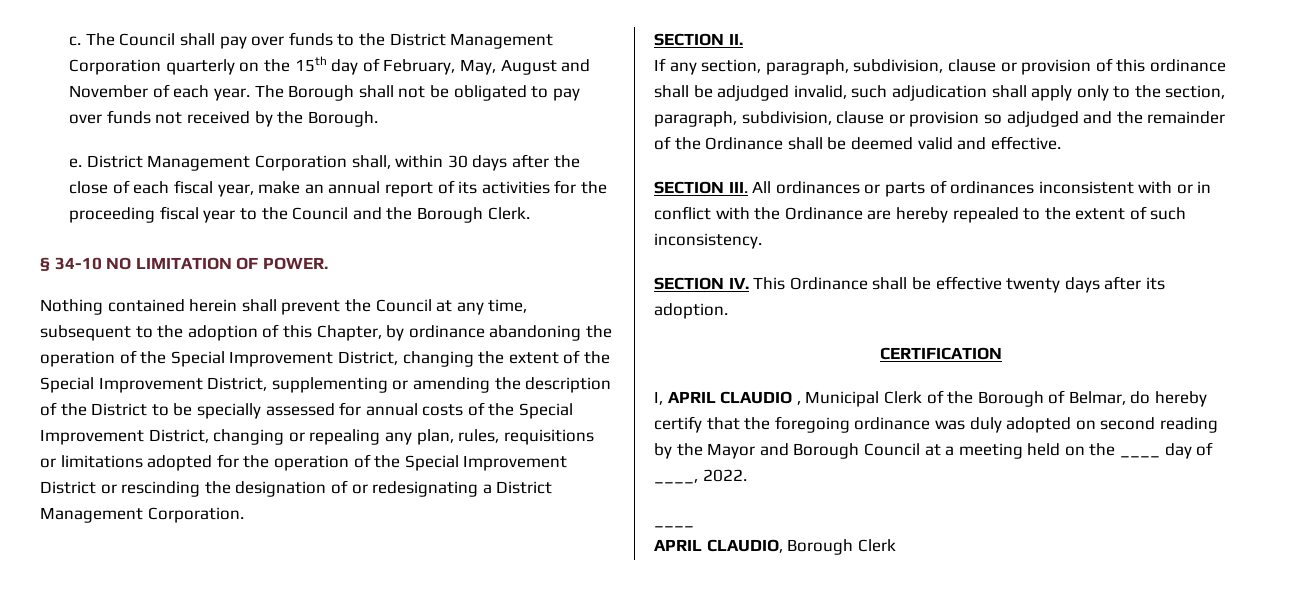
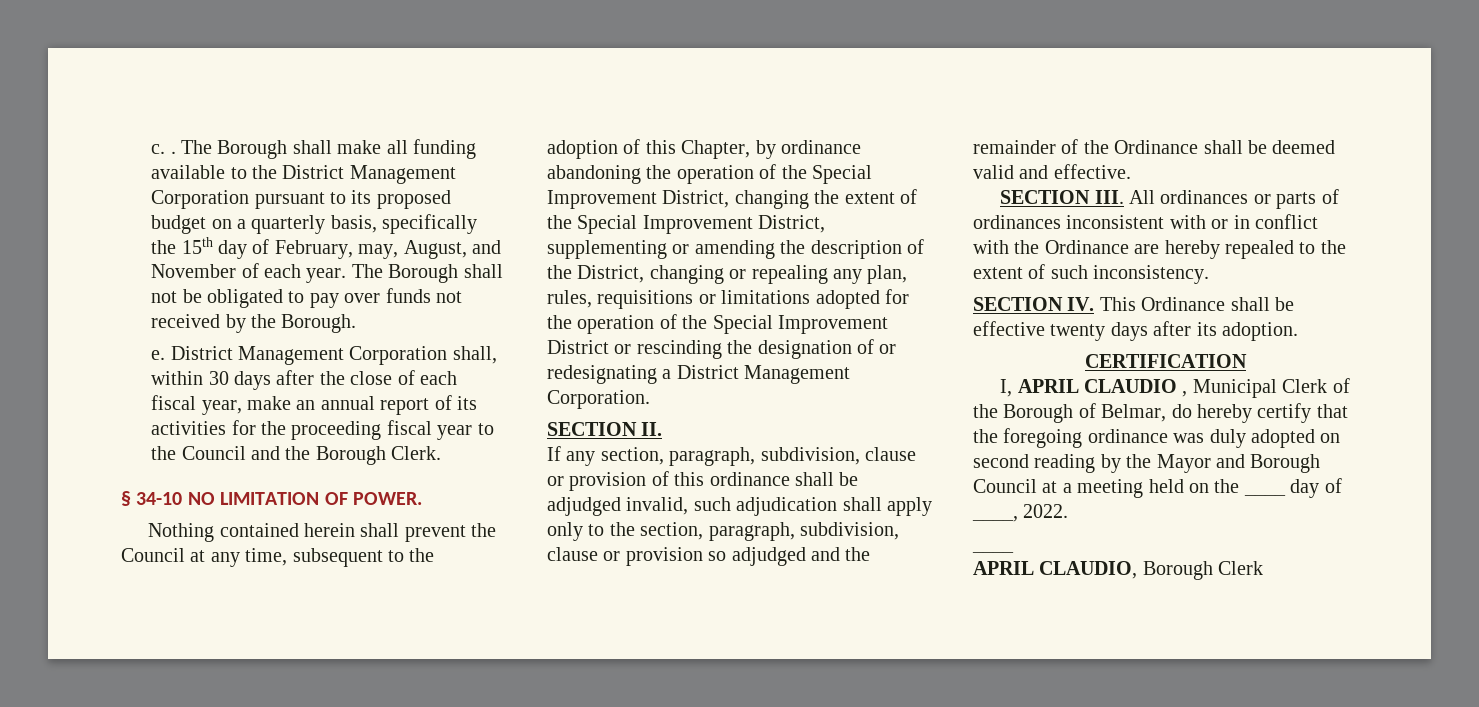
- c. The Council shall pay over funds to the District Management Corporation quarterly on the 15th day of February, May, August and November of each year.
+ c. . The Borough shall make all funding available to the District Management Corporation pursuant to its proposed budget on a quarterly basis, specifically the 15th day of February, may, August, and November of each year.
- Nothing contained herein shall prevent the Council at any time, subsequent to the adoption of this Chapter, by ordinance abandoning the operation of the Special Improvement District, changing the extent of the Special Improvement District, supplementing or amending the description of the District to be specially assessed for annual costs of the Special Improvement District, changing or repealing any plan, rules, requisitions or limitations adopted for the operation of the Special Improvement District or rescinding the designation of or redesignating a District Management Corporation.
+ Nothing contained herein shall prevent the Council at any time, subsequent to the adoption of this Chapter, by ordinance abandoning the operation of the Special Improvement District, changing the extent of the Special Improvement District, supplementing or amending the description of the District, changing or repealing any plan, rules, requisitions or limitations adopted for the operation of the Special Improvement District or rescinding the designation of or redesignating a District Management Corporation.

